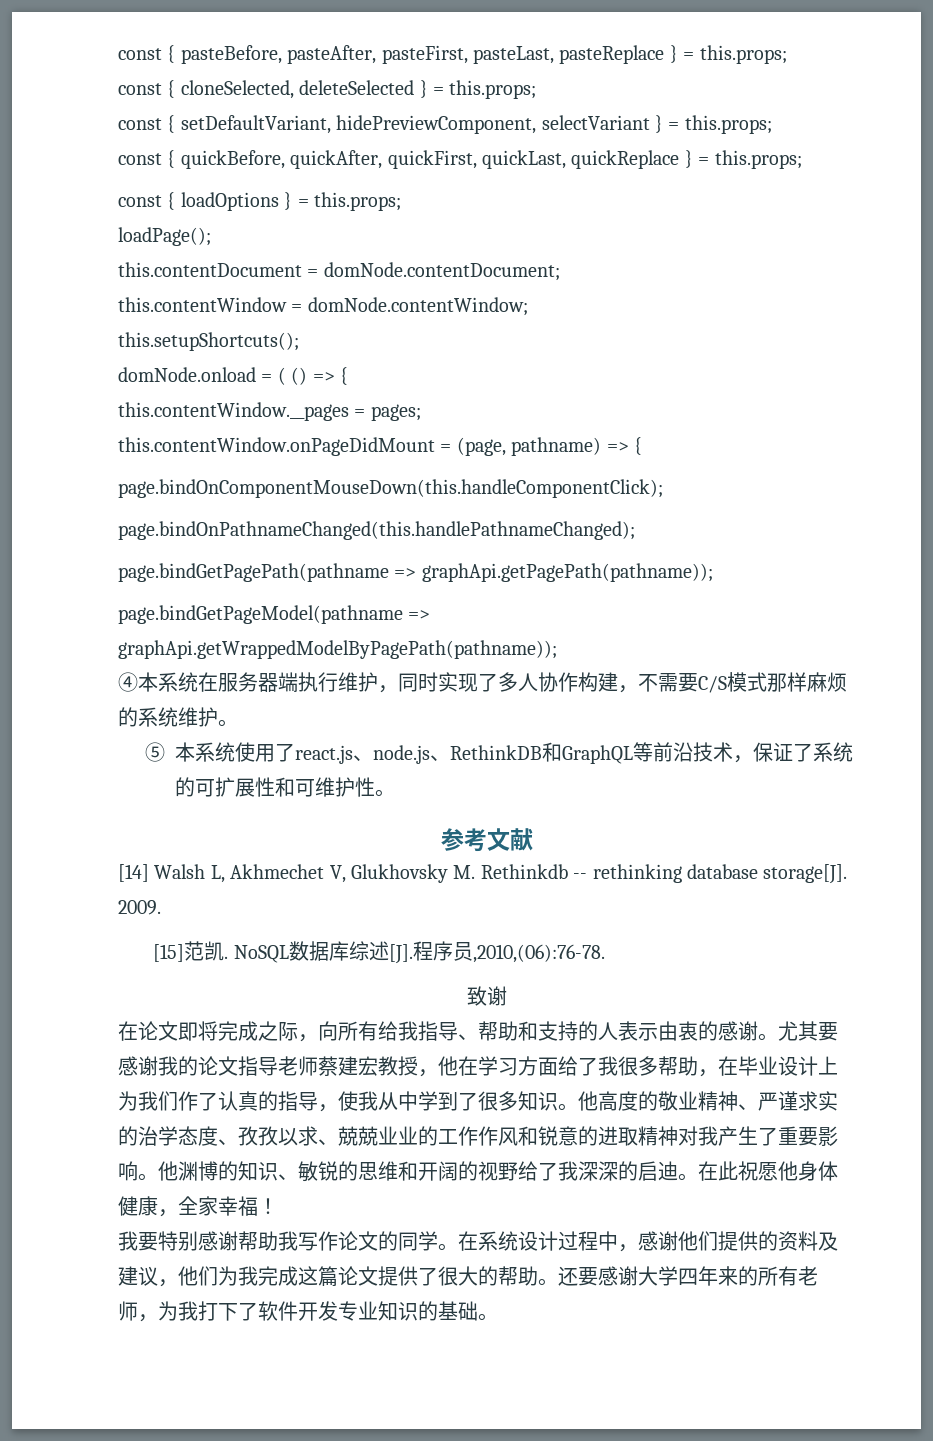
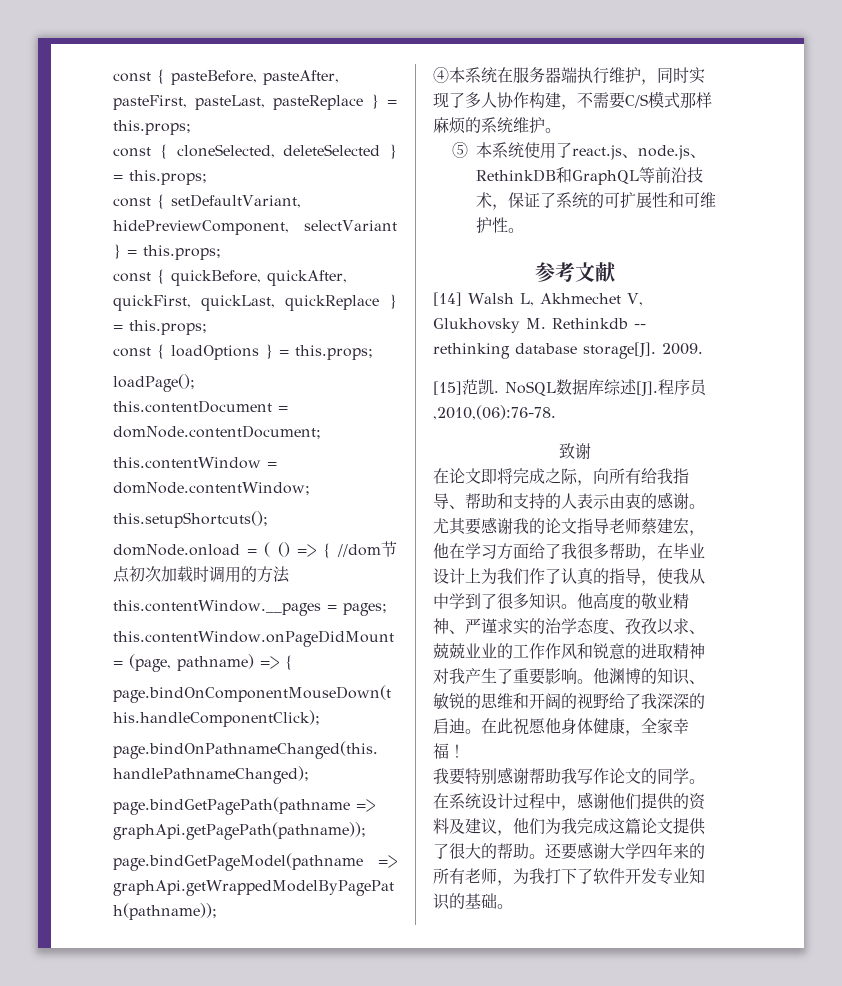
- domNode.onload = ( () => {
+ domNode.onload = ( () => { //dom节点初次加载时调用的方法
- 尤其要感谢我的论文指导老师蔡建宏教授，他在学习方面给了我很多帮助，在毕业设计上为我们作了认真的指导，使我从中学到了很多知识。
+ 尤其要感谢我的论文指导老师蔡建宏，他在学习方面给了我很多帮助，在毕业设计上为我们作了认真的指导，使我从中学到了很多知识。

